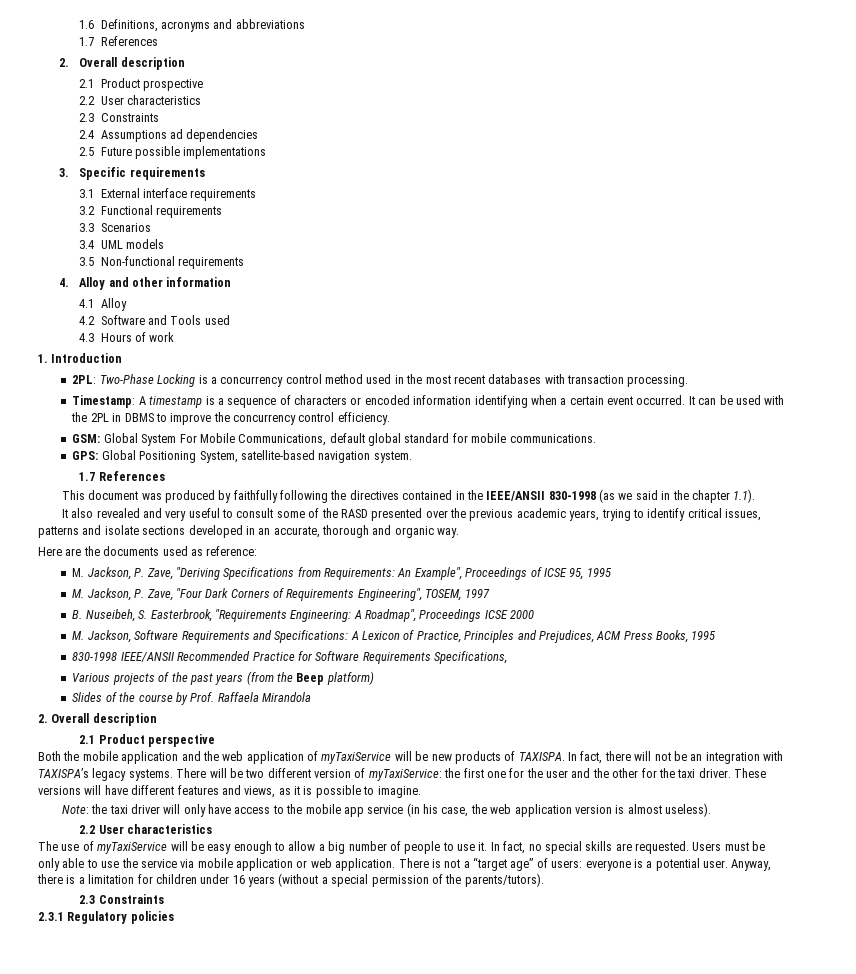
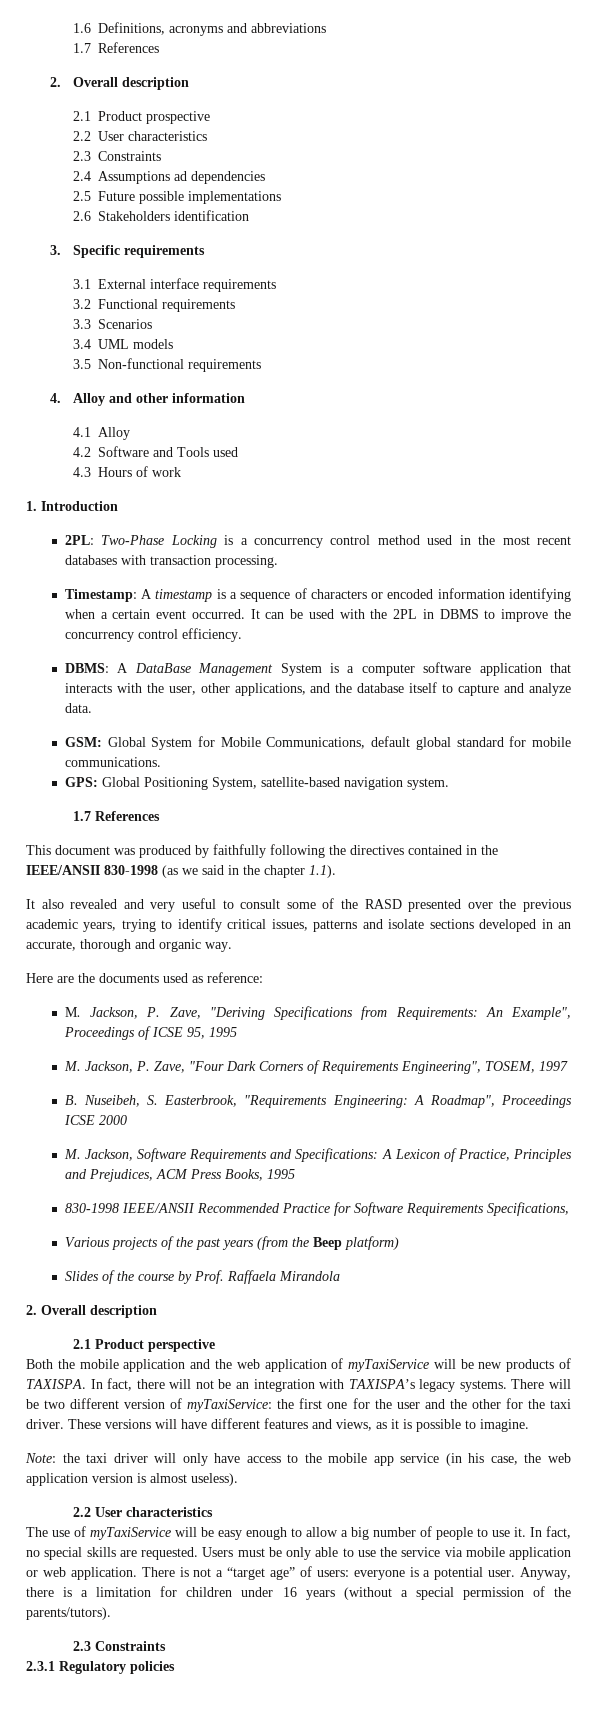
+ 2.6 Stakeholders identification
+ DBMS: A DataBase Management System is a computer software application that interacts with the user, other applications, and the database itself to capture and analyze data.
- GSM: Global System For Mobile Communications, default global standard for mobile communications.
+ GSM: Global System for Mobile Communications, default global standard for mobile communications.

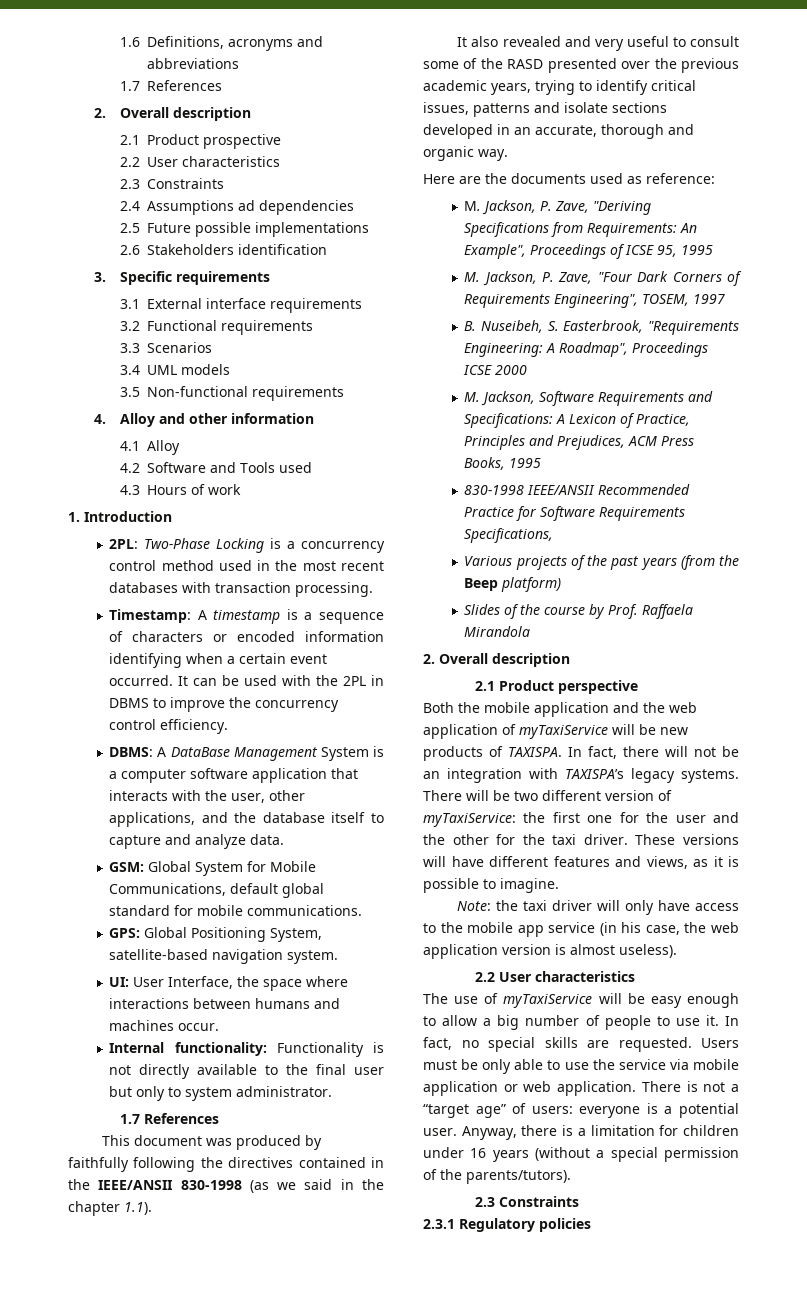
+ UI: User Interface, the space where interactions between humans and machines occur.
+ Internal functionality: Functionality is not directly available to the final user but only to system administrator.

